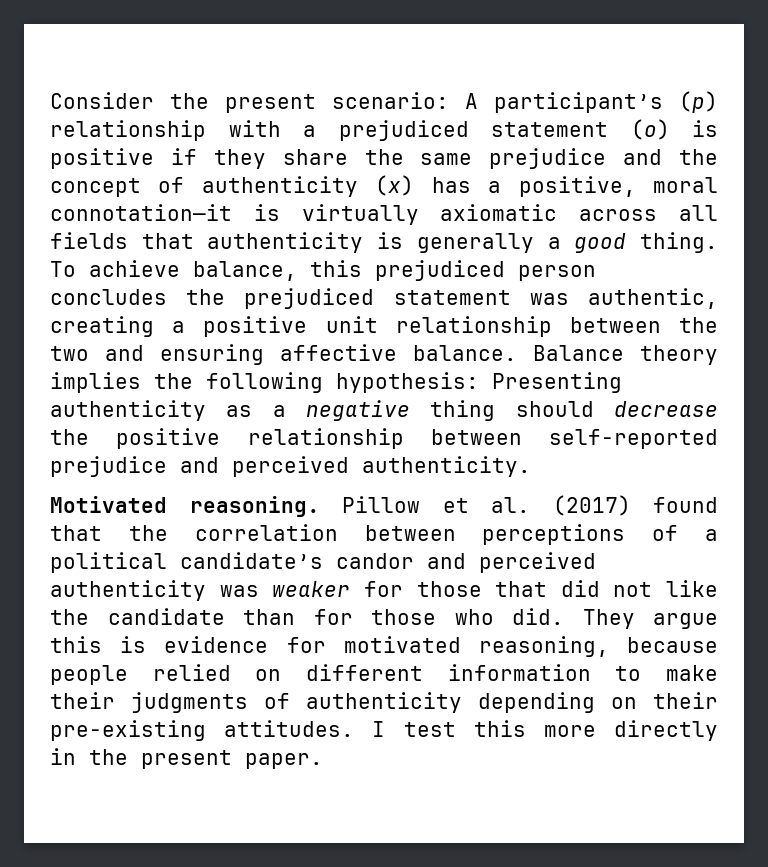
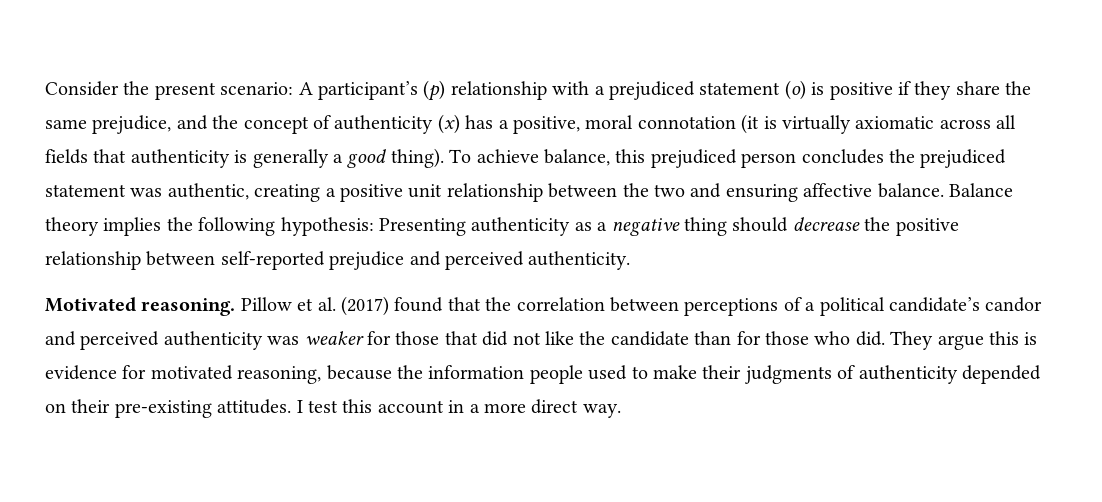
- Consider the present scenario: A participant’s (p) relationship with a prejudiced statement (o) is positive if they share the same prejudice and the concept of authenticity (x) has a positive, moral connotation—it is virtually axiomatic across all fields that authenticity is generally a good thing.
+ Consider the present scenario: A participant’s (p) relationship with a prejudiced statement (o) is positive if they share the same prejudice, and the concept of authenticity (x) has a positive, moral connotation (it is virtually axiomatic across all fields that authenticity is generally a good thing).
- They argue this is evidence for motivated reasoning, because people relied on different information to make their judgments of authenticity depending on their pre-existing attitudes.
+ They argue this is evidence for motivated reasoning, because the information people used to make their judgments of authenticity depended on their pre-existing attitudes.
- I test this more directly in the present paper.
+ I test this account in a more direct way.

